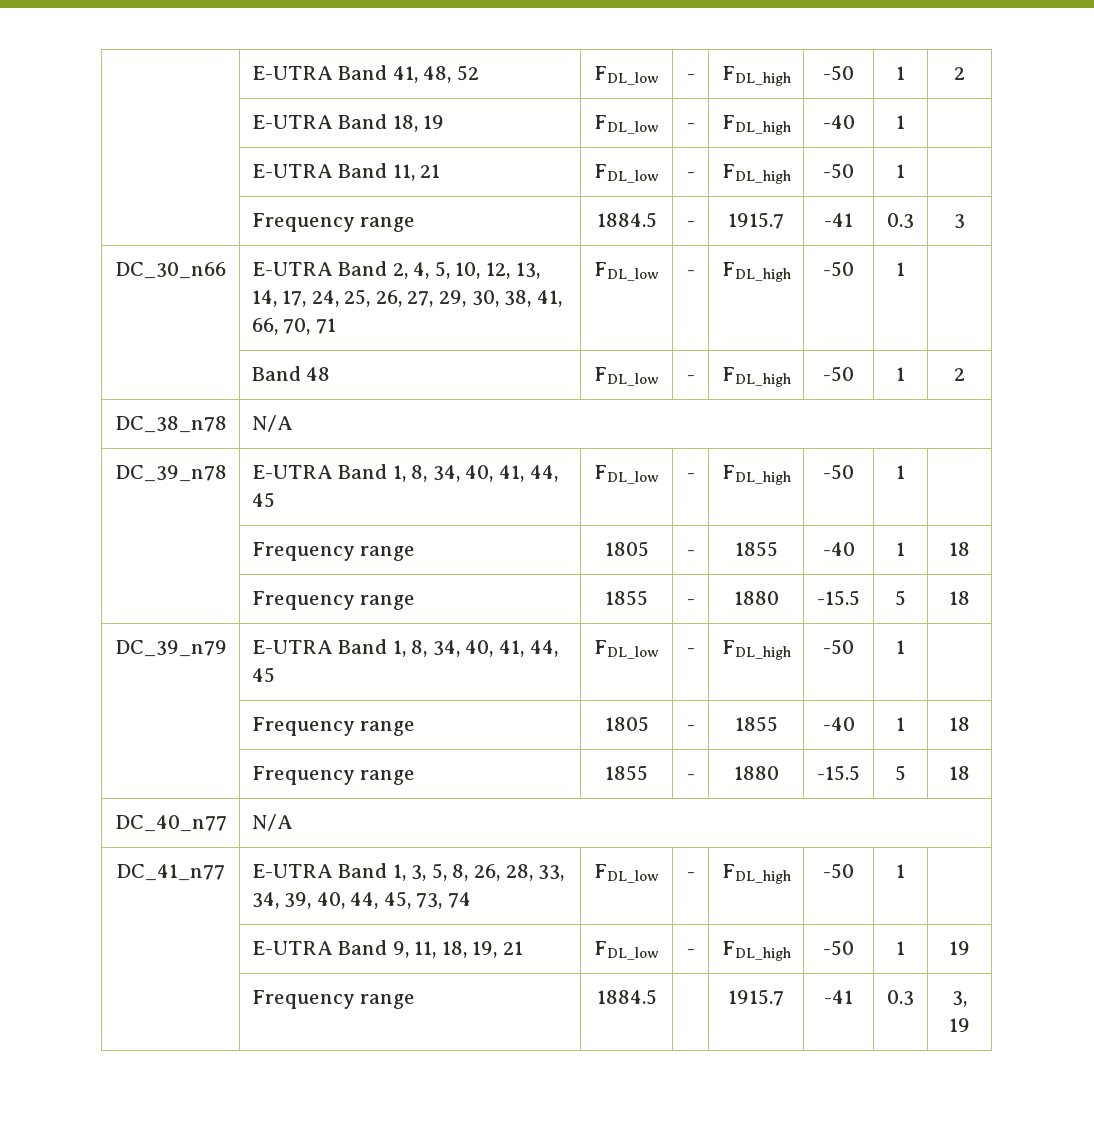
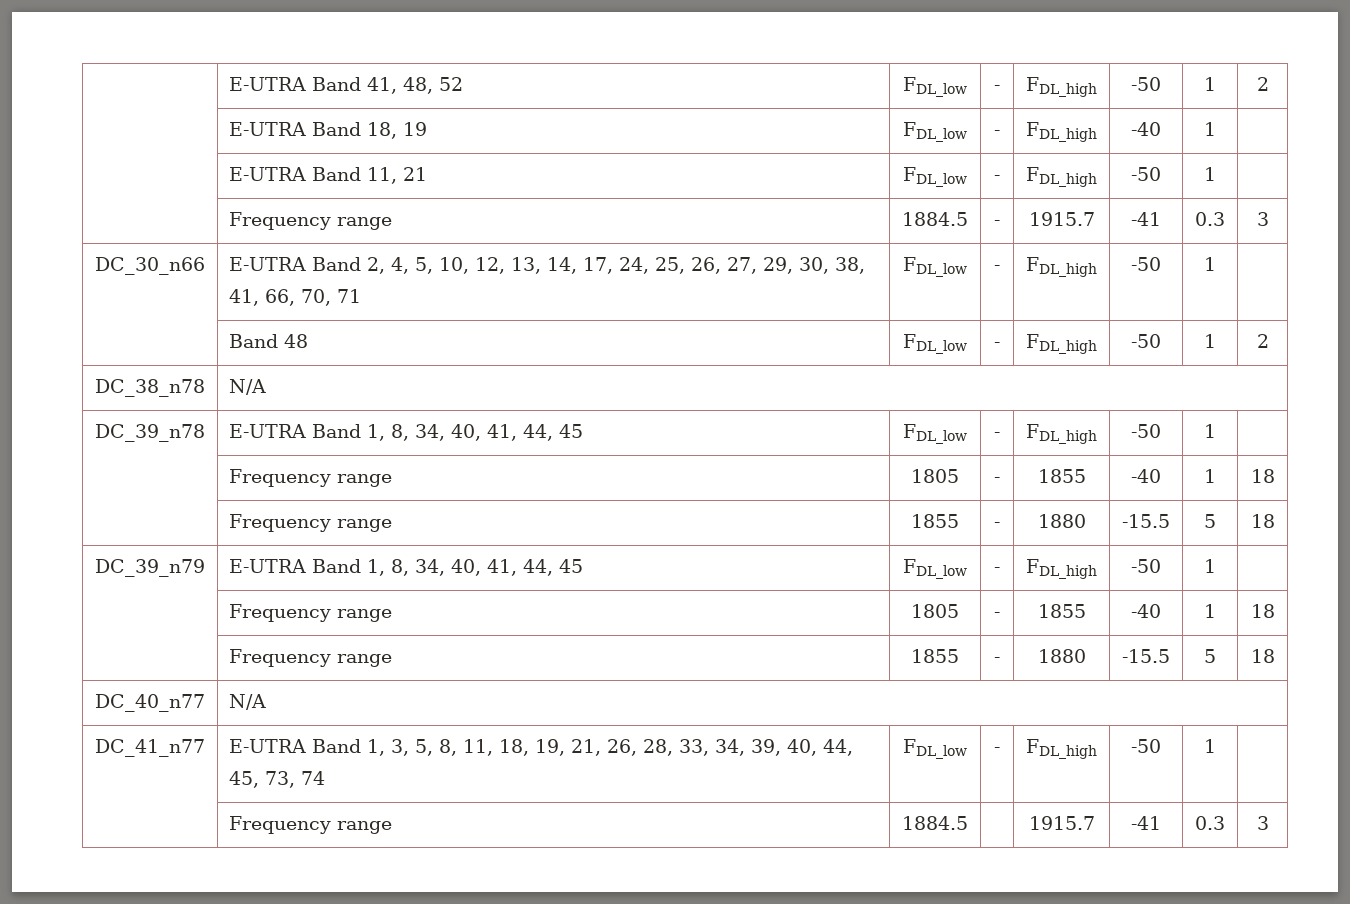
- DC_41_n77 | E-UTRA Band 1, 3, 5, 8, 26, 28, 33, 34, 39, 40, 44, 45, 73, 74 | FDL_low | - | FDL_high | -50 | 1 |
+ DC_41_n77 | E-UTRA Band 1, 3, 5, 8, 11, 18, 19, 21, 26, 28, 33, 34, 39, 40, 44, 45, 73, 74 | FDL_low | - | FDL_high | -50 | 1 |
- | E-UTRA Band 9, 11, 18, 19, 21 | FDL_low | - | FDL_high | -50 | 1 | 19
- | Frequency range | 1884.5 | | 1915.7 | -41 | 0.3 | 3, 19
+ | Frequency range | 1884.5 | | 1915.7 | -41 | 0.3 | 3

